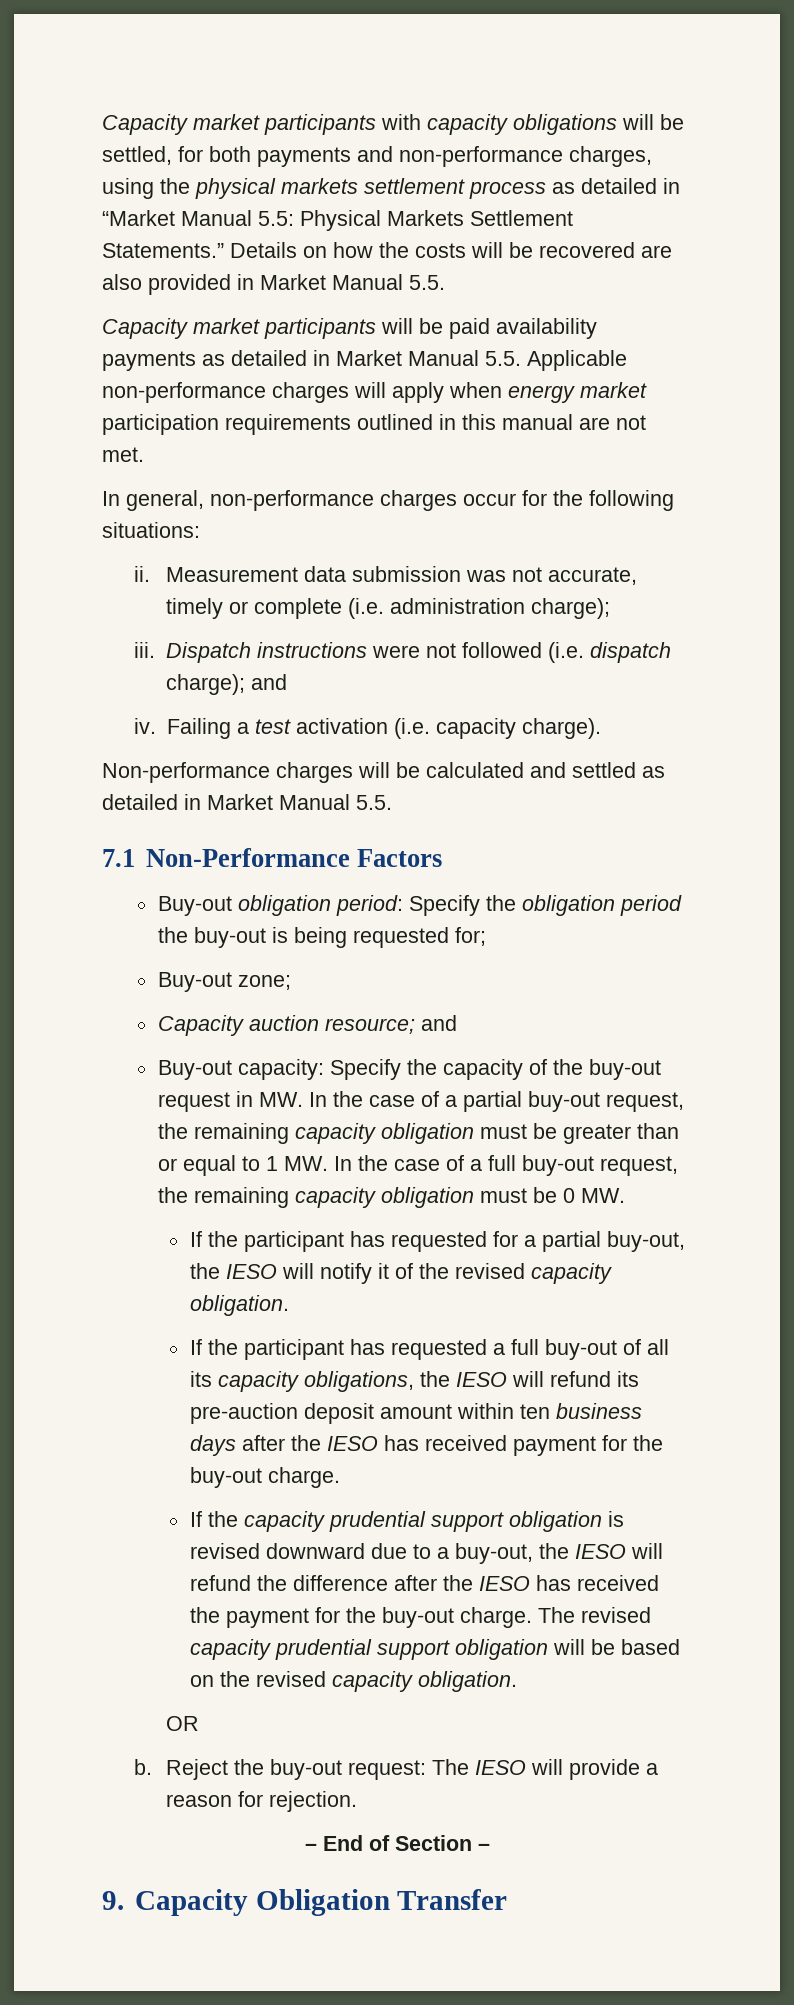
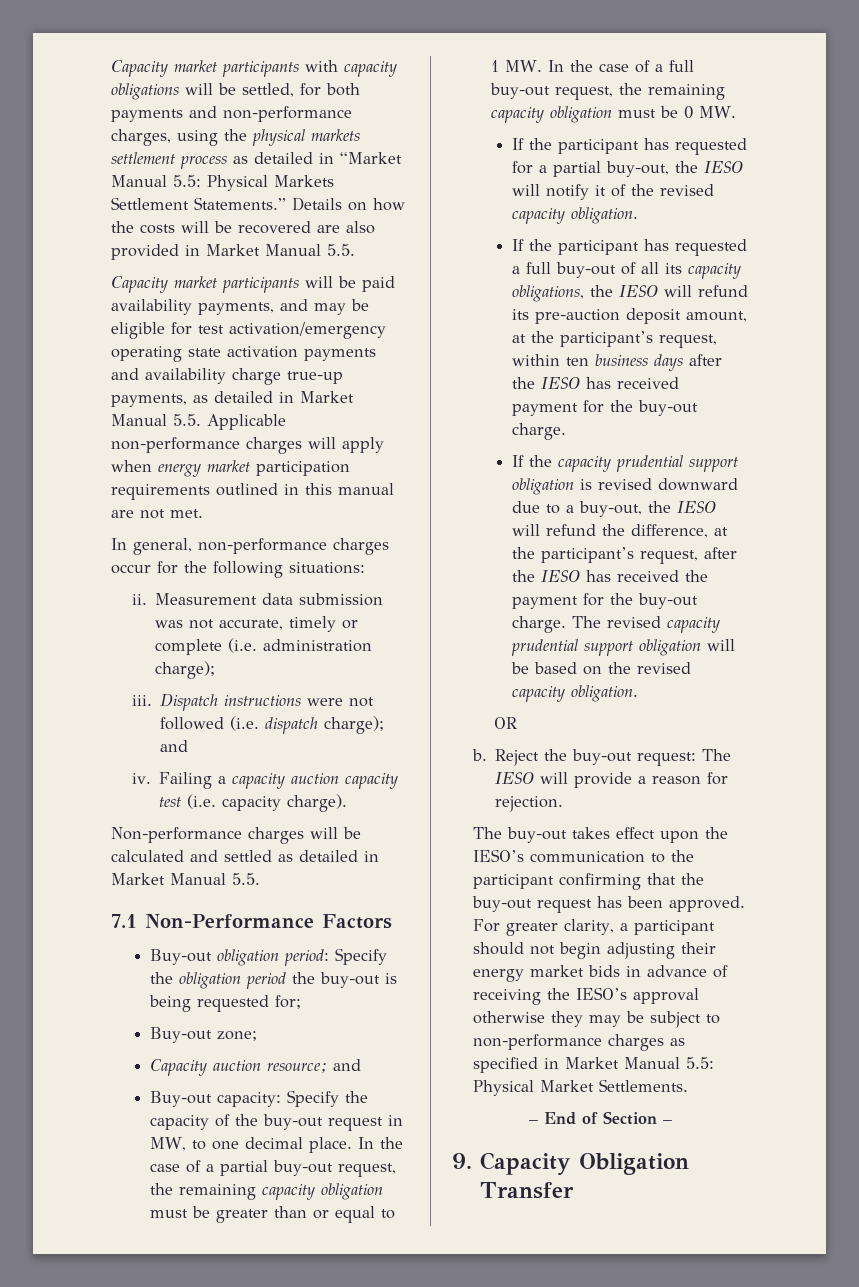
- Capacity market participants will be paid availability payments as detailed in Market Manual 5.5. Applicable non-performance charges will apply when energy market participation requirements outlined in this manual are not met.
+ Capacity market participants will be paid availability payments, and may be eligible for test activation/emergency operating state activation payments and availability charge true-up payments, as detailed in Market Manual 5.5. Applicable non-performance charges will apply when energy market participation requirements outlined in this manual are not met.
- Failing a test activation (i.e. capacity charge).
+ Failing a capacity auction capacity test (i.e. capacity charge).
- Buy-out capacity: Specify the capacity of the buy-out request in MW. In the case of a partial buy-out request, the remaining capacity obligation must be greater than or equal to 1 MW. In the case of a full buy-out request, the remaining capacity obligation must be 0 MW.
+ Buy-out capacity: Specify the capacity of the buy-out request in MW, to one decimal place. In the case of a partial buy-out request, the remaining capacity obligation must be greater than or equal to 1 MW. In the case of a full buy-out request, the remaining capacity obligation must be 0 MW.
- If the participant has requested a full buy-out of all its capacity obligations, the IESO will refund its pre-auction deposit amount within ten business days after the IESO has received payment for the buy-out charge.
+ If the participant has requested a full buy-out of all its capacity obligations, the IESO will refund its pre-auction deposit amount, at the participant’s request, within ten business days after the IESO has received payment for the buy-out charge.
- If the capacity prudential support obligation is revised downward due to a buy-out, the IESO will refund the difference after the IESO has received the payment for the buy-out charge.
+ If the capacity prudential support obligation is revised downward due to a buy-out, the IESO will refund the difference, at the participant’s request, after the IESO has received the payment for the buy-out charge.
+ The buy-out takes effect upon the IESO’s communication to the participant confirming that the buy-out request has been approved. For greater clarity, a participant should not begin adjusting their energy market bids in advance of receiving the IESO’s approval otherwise they may be subject to non-performance charges as specified in Market Manual 5.5: Physical Market Settlements.

